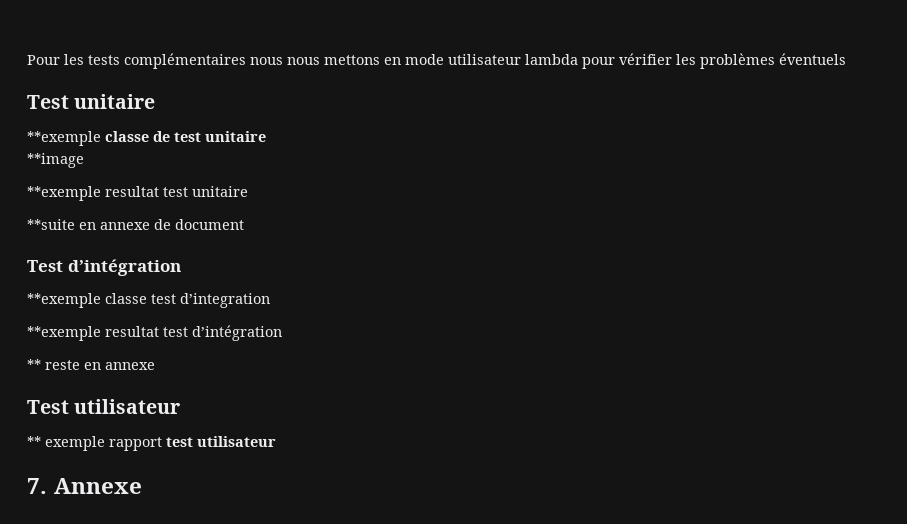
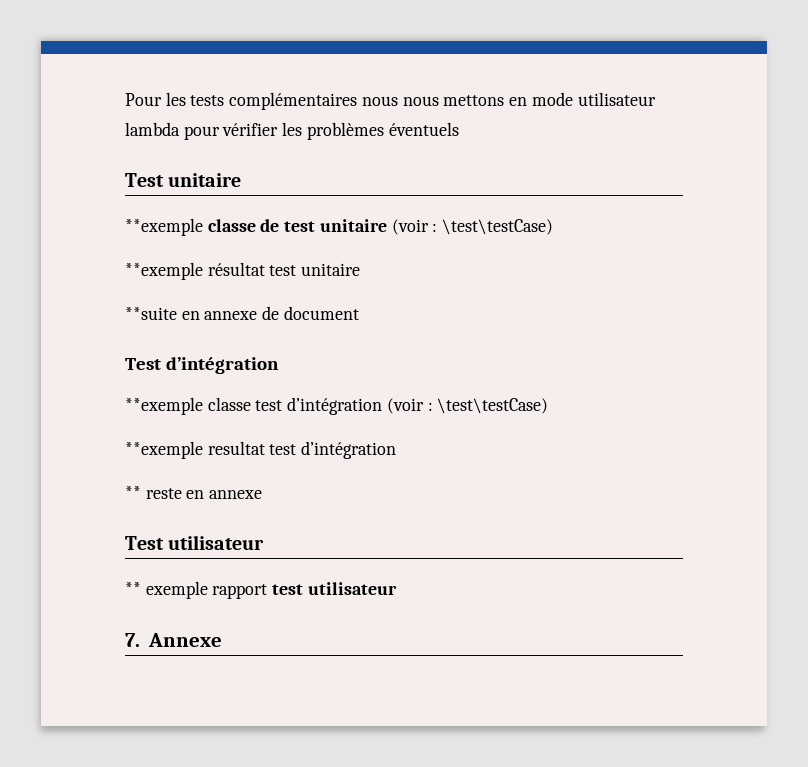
- **exemple classe de test unitaire
- **image
- **exemple resultat test unitaire
+ **exemple classe de test unitaire (voir : \test\testCase)
+ **exemple résultat test unitaire
- **exemple classe test d’integration
+ **exemple classe test d’intégration (voir : \test\testCase)

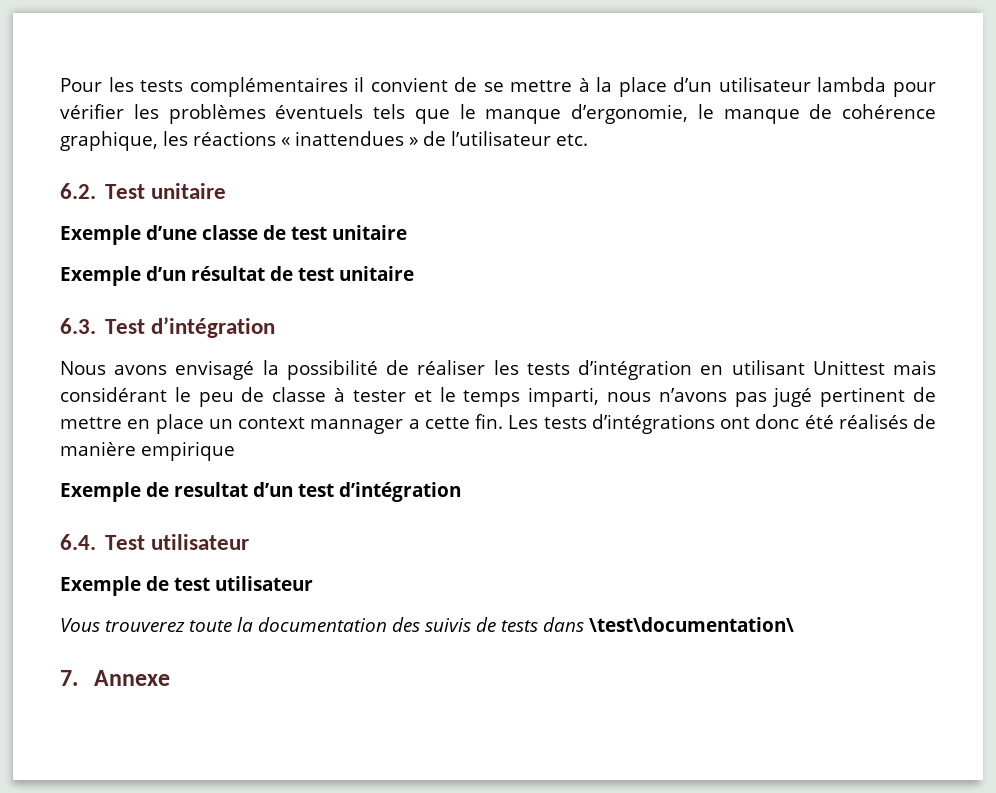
- Pour les tests complémentaires nous nous mettons en mode utilisateur lambda pour vérifier les problèmes éventuels
- Test unitaire
+ Pour les tests complémentaires il convient de se mettre à la place d’un utilisateur lambda pour vérifier les problèmes éventuels tels que le manque d’ergonomie, le manque de cohérence graphique, les réactions « inattendues » de l’utilisateur etc.
+ 6.2. Test unitaire
- **exemple classe de test unitaire (voir : \test\testCase)
- **exemple résultat test unitaire
- **suite en annexe de document
- Test d’intégration
- **exemple classe test d’intégration (voir : \test\testCase)
- **exemple resultat test d’intégration
- ** reste en annexe
- Test utilisateur
+ Exemple d’une classe de test unitaire
+ Exemple d’un résultat de test unitaire
+ 6.3. Test d’intégration
+ Nous avons envisagé la possibilité de réaliser les tests d’intégration en utilisant Unittest mais considérant le peu de classe à tester et le temps imparti, nous n’avons pas jugé pertinent de mettre en place un context mannager a cette fin. Les tests d’intégrations ont donc été réalisés de manière empirique
+ Exemple de resultat d’un test d’intégration
+ 6.4. Test utilisateur
- ** exemple rapport test utilisateur
+ Exemple de test utilisateur
+ Vous trouverez toute la documentation des suivis de tests dans \test\documentation\

